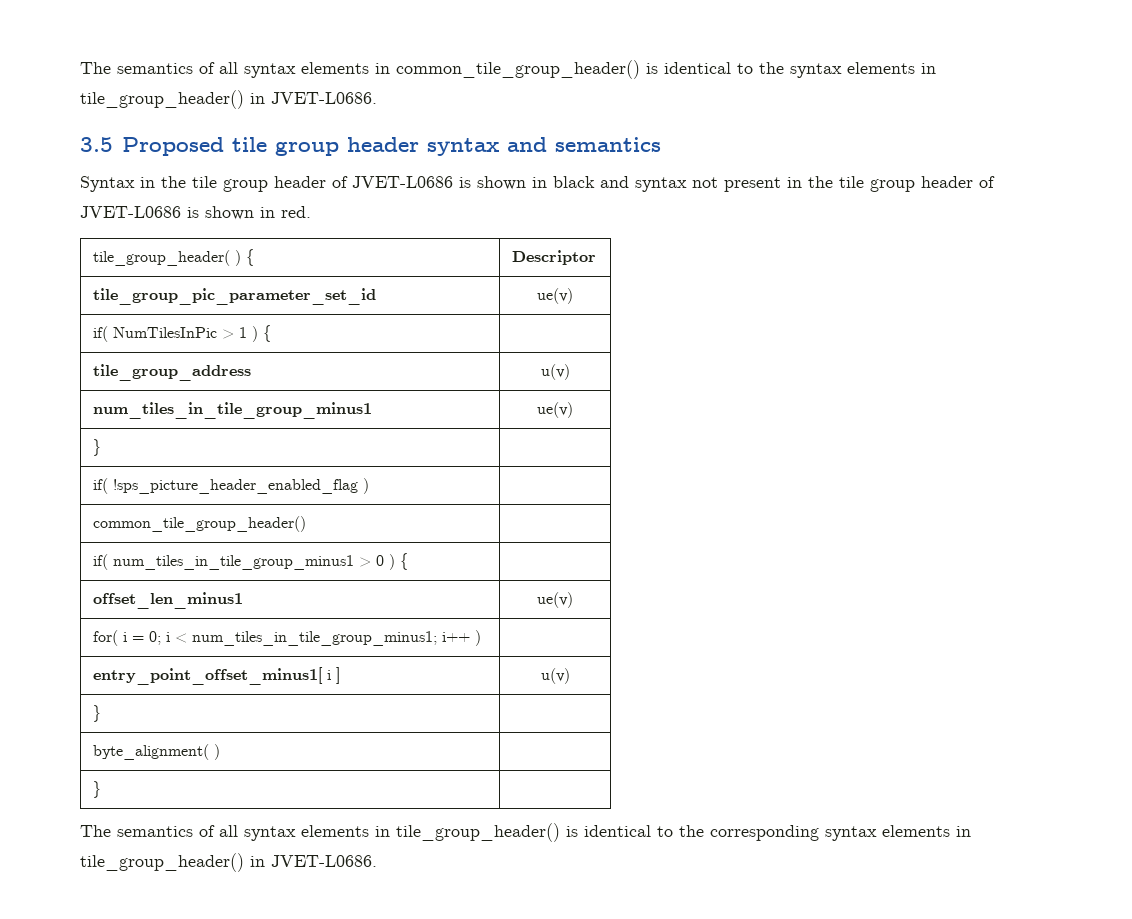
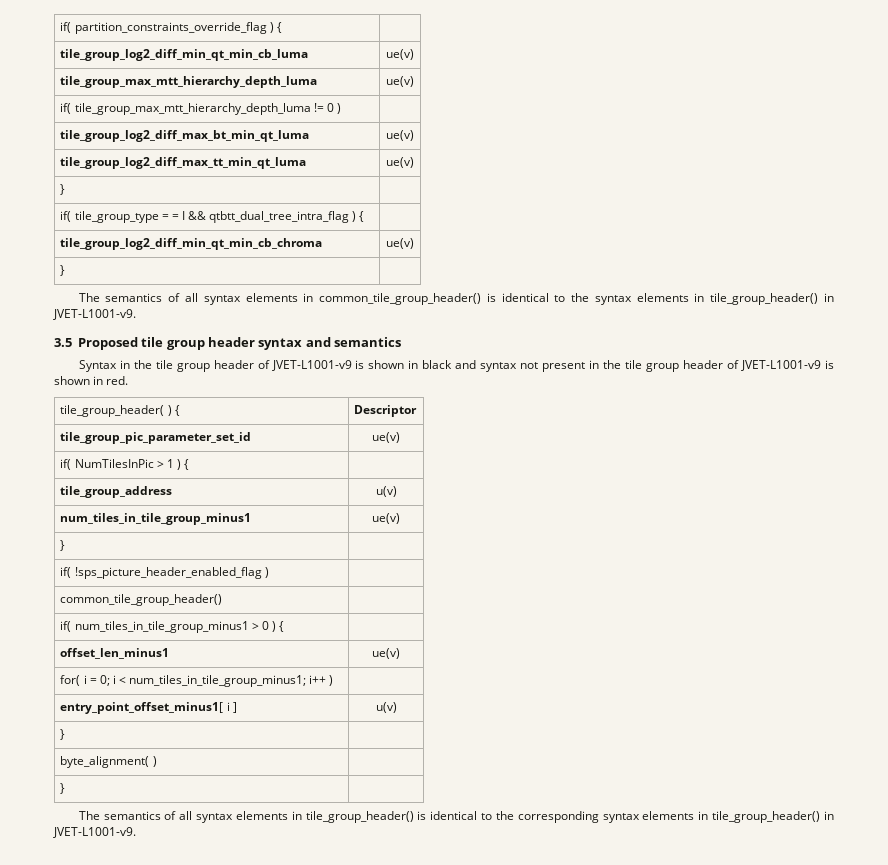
+ if( partition_constraints_override_flag ) { |
+ tile_group_log2_diff_min_qt_min_cb_luma | ue(v)
+ tile_group_max_mtt_hierarchy_depth_luma | ue(v)
+ if( tile_group_max_mtt_hierarchy_depth_luma != 0 ) |
+ tile_group_log2_diff_max_bt_min_qt_luma | ue(v)
+ tile_group_log2_diff_max_tt_min_qt_luma | ue(v)
+ } |
+ if( tile_group_type = = I && qtbtt_dual_tree_intra_flag ) { |
+ tile_group_log2_diff_min_qt_min_cb_chroma | ue(v)
+ } |
- The semantics of all syntax elements in common_tile_group_header() is identical to the syntax elements in tile_group_header() in JVET-L0686.
+ The semantics of all syntax elements in common_tile_group_header() is identical to the syntax elements in tile_group_header() in JVET-L1001-v9.
- Syntax in the tile group header of JVET-L0686 is shown in black and syntax not present in the tile group header of JVET-L0686 is shown in red.
+ Syntax in the tile group header of JVET-L1001-v9 is shown in black and syntax not present in the tile group header of JVET-L1001-v9 is shown in red.
- The semantics of all syntax elements in tile_group_header() is identical to the corresponding syntax elements in tile_group_header() in JVET-L0686.
+ The semantics of all syntax elements in tile_group_header() is identical to the corresponding syntax elements in tile_group_header() in JVET-L1001-v9.

